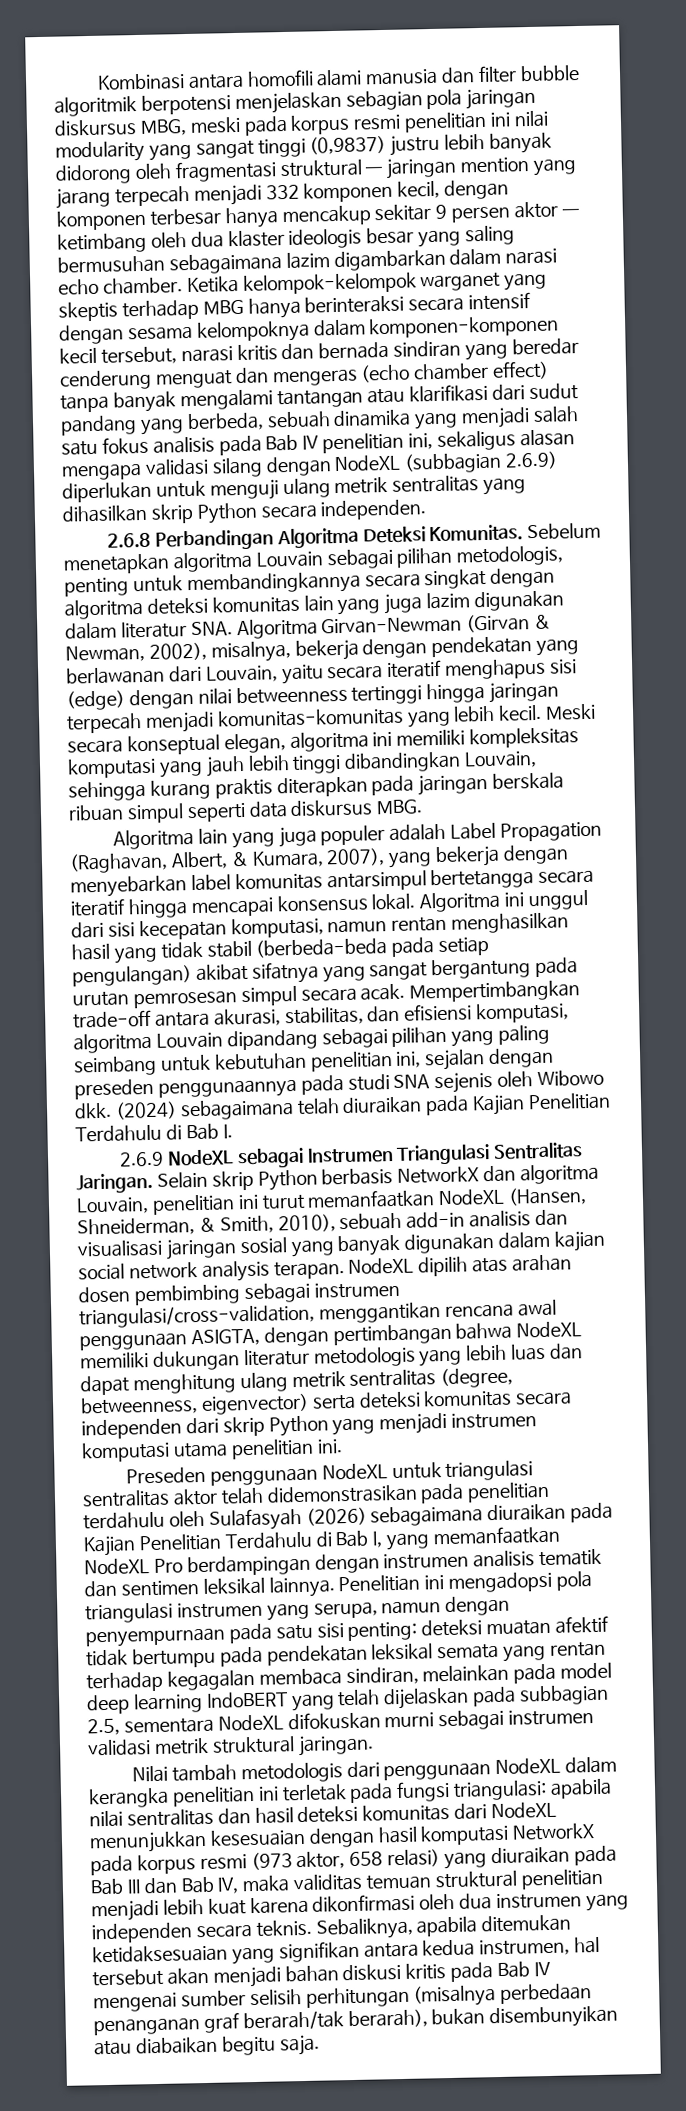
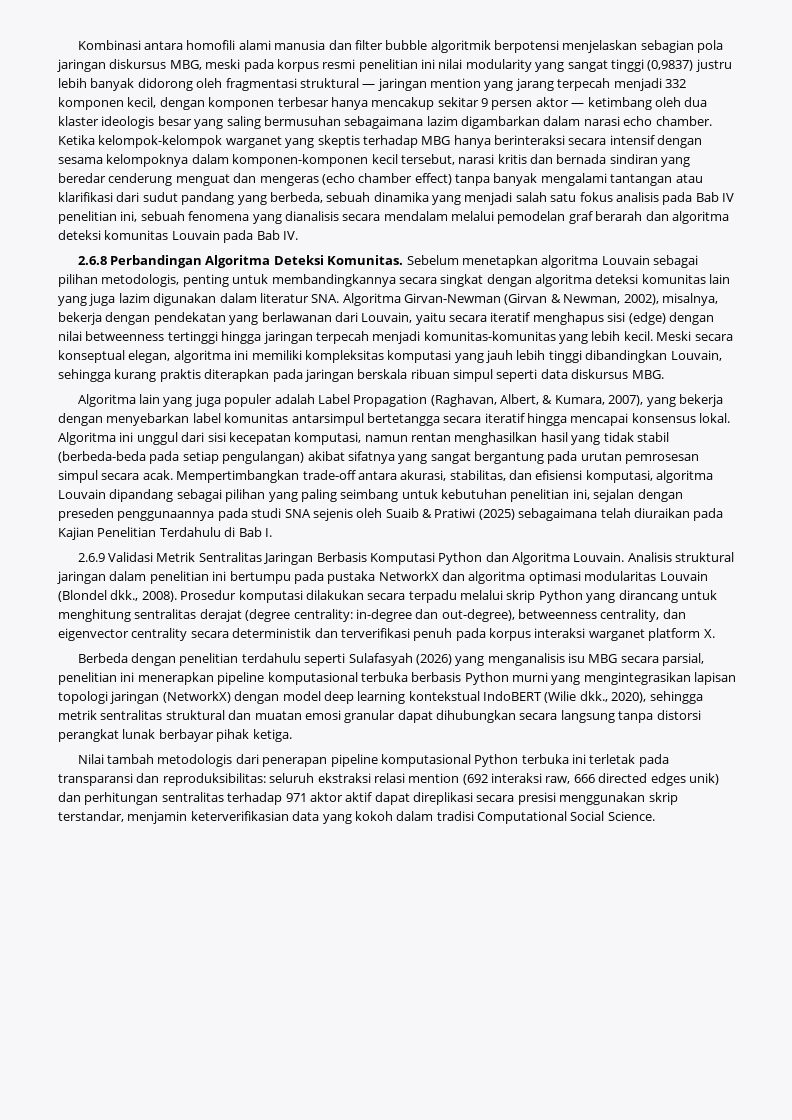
- Ketika kelompok-kelompok warganet yang skeptis terhadap MBG hanya berinteraksi secara intensif dengan sesama kelompoknya dalam komponen-komponen kecil tersebut, narasi kritis dan bernada sindiran yang beredar cenderung menguat dan mengeras (echo chamber effect) tanpa banyak mengalami tantangan atau klarifikasi dari sudut pandang yang berbeda, sebuah dinamika yang menjadi salah satu fokus analisis pada Bab IV penelitian ini, sekaligus alasan mengapa validasi silang dengan NodeXL (subbagian 2.6.9) diperlukan untuk menguji ulang metrik sentralitas yang dihasilkan skrip Python secara independen.
+ Ketika kelompok-kelompok warganet yang skeptis terhadap MBG hanya berinteraksi secara intensif dengan sesama kelompoknya dalam komponen-komponen kecil tersebut, narasi kritis dan bernada sindiran yang beredar cenderung menguat dan mengeras (echo chamber effect) tanpa banyak mengalami tantangan atau klarifikasi dari sudut pandang yang berbeda, sebuah dinamika yang menjadi salah satu fokus analisis pada Bab IV penelitian ini, sebuah fenomena yang dianalisis secara mendalam melalui pemodelan graf berarah dan algoritma deteksi komunitas Louvain pada Bab IV.
- Mempertimbangkan trade-off antara akurasi, stabilitas, dan efisiensi komputasi, algoritma Louvain dipandang sebagai pilihan yang paling seimbang untuk kebutuhan penelitian ini, sejalan dengan preseden penggunaannya pada studi SNA sejenis oleh Wibowo dkk. (2024) sebagaimana telah diuraikan pada Kajian Penelitian Terdahulu di Bab I.
+ Mempertimbangkan trade-off antara akurasi, stabilitas, dan efisiensi komputasi, algoritma Louvain dipandang sebagai pilihan yang paling seimbang untuk kebutuhan penelitian ini, sejalan dengan preseden penggunaannya pada studi SNA sejenis oleh Suaib & Pratiwi (2025) sebagaimana telah diuraikan pada Kajian Penelitian Terdahulu di Bab I.
- 2.6.9 NodeXL sebagai Instrumen Triangulasi Sentralitas Jaringan. Selain skrip Python berbasis NetworkX dan algoritma Louvain, penelitian ini turut memanfaatkan NodeXL (Hansen, Shneiderman, & Smith, 2010), sebuah add-in analisis dan visualisasi jaringan sosial yang banyak digunakan dalam kajian social network analysis terapan. NodeXL dipilih atas arahan dosen pembimbing sebagai instrumen triangulasi/cross-validation, menggantikan rencana awal penggunaan ASIGTA, dengan pertimbangan bahwa NodeXL memiliki dukungan literatur metodologis yang lebih luas dan dapat menghitung ulang metrik sentralitas (degree, betweenness, eigenvector) serta deteksi komunitas secara independen dari skrip Python yang menjadi instrumen komputasi utama penelitian ini.
- Preseden penggunaan NodeXL untuk triangulasi sentralitas aktor telah didemonstrasikan pada penelitian terdahulu oleh Sulafasyah (2026) sebagaimana diuraikan pada Kajian Penelitian Terdahulu di Bab I, yang memanfaatkan NodeXL Pro berdampingan dengan instrumen analisis tematik dan sentimen leksikal lainnya. Penelitian ini mengadopsi pola triangulasi instrumen yang serupa, namun dengan penyempurnaan pada satu sisi penting: deteksi muatan afektif tidak bertumpu pada pendekatan leksikal semata yang rentan terhadap kegagalan membaca sindiran, melainkan pada model deep learning IndoBERT yang telah dijelaskan pada subbagian 2.5, sementara NodeXL difokuskan murni sebagai instrumen validasi metrik struktural jaringan.
- Nilai tambah metodologis dari penggunaan NodeXL dalam kerangka penelitian ini terletak pada fungsi triangulasi: apabila nilai sentralitas dan hasil deteksi komunitas dari NodeXL menunjukkan kesesuaian dengan hasil komputasi NetworkX pada korpus resmi (973 aktor, 658 relasi) yang diuraikan pada Bab III dan Bab IV, maka validitas temuan struktural penelitian menjadi lebih kuat karena dikonfirmasi oleh dua instrumen yang independen secara teknis. Sebaliknya, apabila ditemukan ketidaksesuaian yang signifikan antara kedua instrumen, hal tersebut akan menjadi bahan diskusi kritis pada Bab IV mengenai sumber selisih perhitungan (misalnya perbedaan penanganan graf berarah/tak berarah), bukan disembunyikan atau diabaikan begitu saja.
+ 2.6.9 Validasi Metrik Sentralitas Jaringan Berbasis Komputasi Python dan Algoritma Louvain. Analisis struktural jaringan dalam penelitian ini bertumpu pada pustaka NetworkX dan algoritma optimasi modularitas Louvain (Blondel dkk., 2008). Prosedur komputasi dilakukan secara terpadu melalui skrip Python yang dirancang untuk menghitung sentralitas derajat (degree centrality: in-degree dan out-degree), betweenness centrality, dan eigenvector centrality secara deterministik dan terverifikasi penuh pada korpus interaksi warganet platform X.
+ Berbeda dengan penelitian terdahulu seperti Sulafasyah (2026) yang menganalisis isu MBG secara parsial, penelitian ini menerapkan pipeline komputasional terbuka berbasis Python murni yang mengintegrasikan lapisan topologi jaringan (NetworkX) dengan model deep learning kontekstual IndoBERT (Wilie dkk., 2020), sehingga metrik sentralitas struktural dan muatan emosi granular dapat dihubungkan secara langsung tanpa distorsi perangkat lunak berbayar pihak ketiga.
+ Nilai tambah metodologis dari penerapan pipeline komputasional Python terbuka ini terletak pada transparansi dan reproduksibilitas: seluruh ekstraksi relasi mention (692 interaksi raw, 666 directed edges unik) dan perhitungan sentralitas terhadap 971 aktor aktif dapat direplikasi secara presisi menggunakan skrip terstandar, menjamin keterverifikasian data yang kokoh dalam tradisi Computational Social Science.

